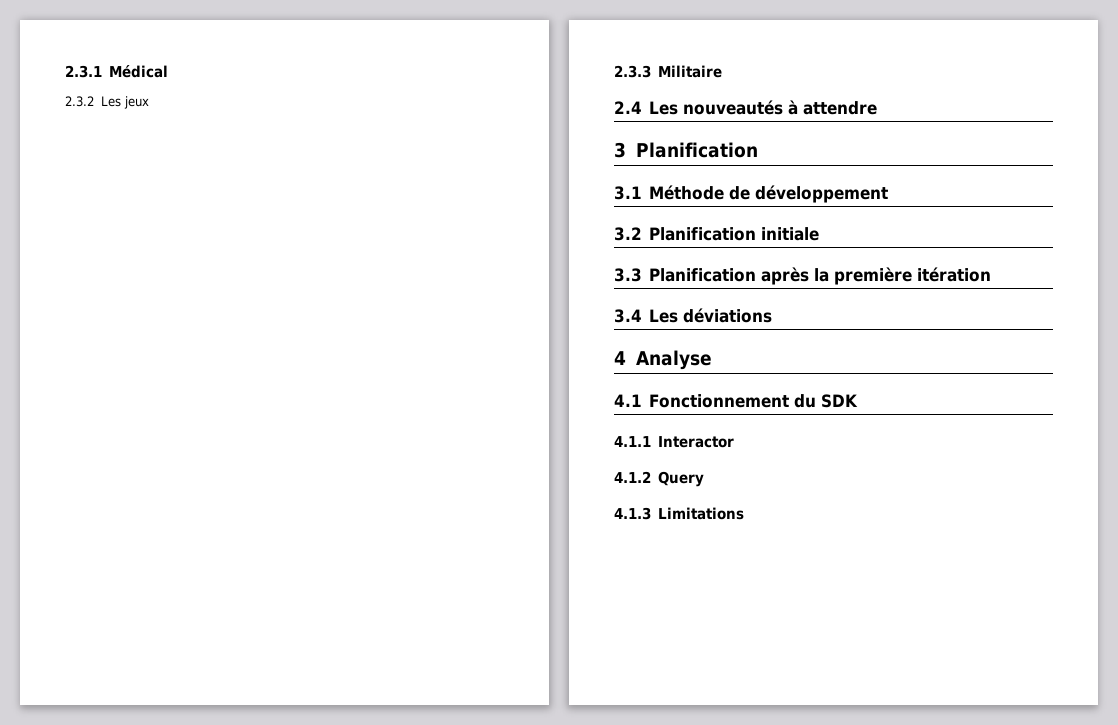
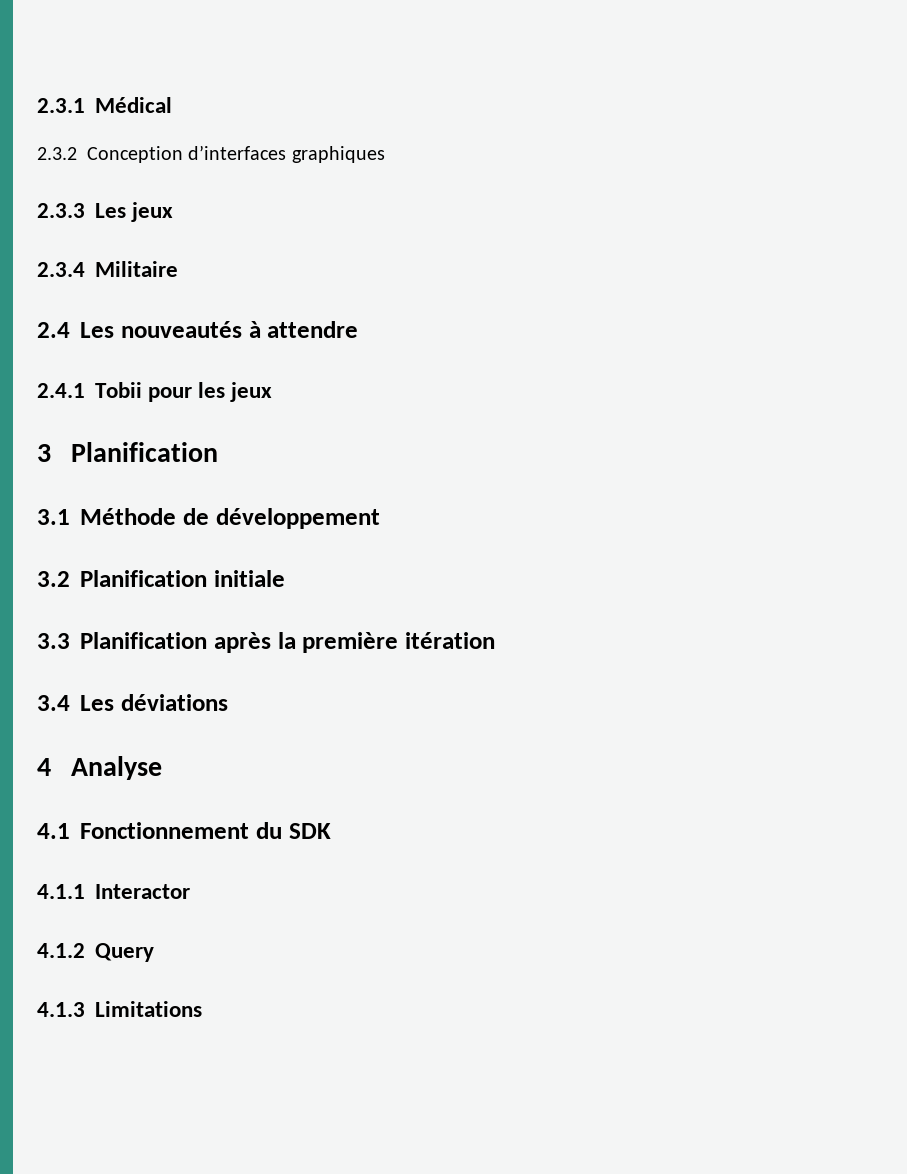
- 2.3.2 Les jeux
+ 2.3.2 Conception d’interfaces graphiques
+ 2.3.3 Les jeux
- 2.3.3 Militaire
+ 2.3.4 Militaire
+ 2.4.1 Tobii pour les jeux

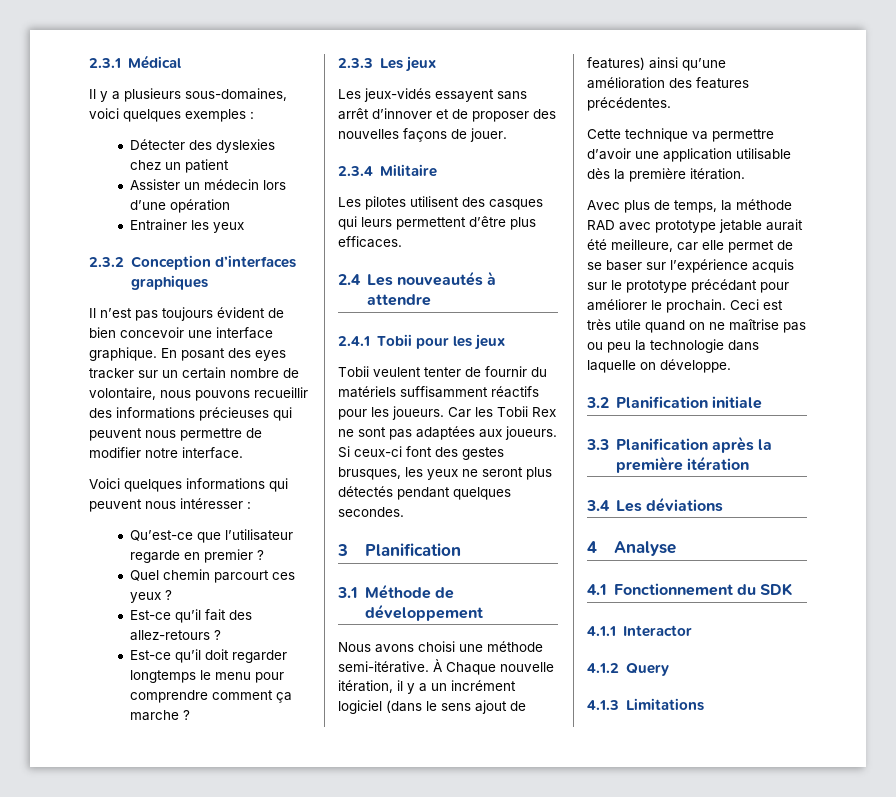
+ Il y a plusieurs sous-domaines, voici quelques exemples :
+ Détecter des dyslexies chez un patient
+ Assister un médecin lors d’une opération
+ Entrainer les yeux
  2.3.2 Conception d’interfaces graphiques
+ Il n’est pas toujours évident de bien concevoir une interface graphique. En posant des eyes tracker sur un certain nombre de volontaire, nous pouvons recueillir des informations précieuses qui peuvent nous permettre de modifier notre interface.
+ Voici quelques informations qui peuvent nous intéresser :
+ Qu’est-ce que l’utilisateur regarde en premier ?
+ Quel chemin parcourt ces yeux ?
+ Est-ce qu’il fait des allez-retours ?
+ Est-ce qu’il doit regarder longtemps le menu pour comprendre comment ça marche ?
  2.3.3 Les jeux
+ Les jeux-vidés essayent sans arrêt d’innover et de proposer des nouvelles façons de jouer.
  2.3.4 Militaire
+ Les pilotes utilisent des casques qui leurs permettent d’être plus efficaces.
+ Tobii veulent tenter de fournir du matériels suffisamment réactifs pour les joueurs. Car les Tobii Rex ne sont pas adaptées aux joueurs. Si ceux-ci font des gestes brusques, les yeux ne seront plus détectés pendant quelques secondes.
+ Nous avons choisi une méthode semi-itérative. À Chaque nouvelle itération, il y a un incrément logiciel (dans le sens ajout de features) ainsi qu’une amélioration des features précédentes.
+ Cette technique va permettre d’avoir une application utilisable dès la première itération.
+ Avec plus de temps, la méthode RAD avec prototype jetable aurait été meilleure, car elle permet de se baser sur l’expérience acquis sur le prototype précédant pour améliorer le prochain. Ceci est très utile quand on ne maîtrise pas ou peu la technologie dans laquelle on développe.

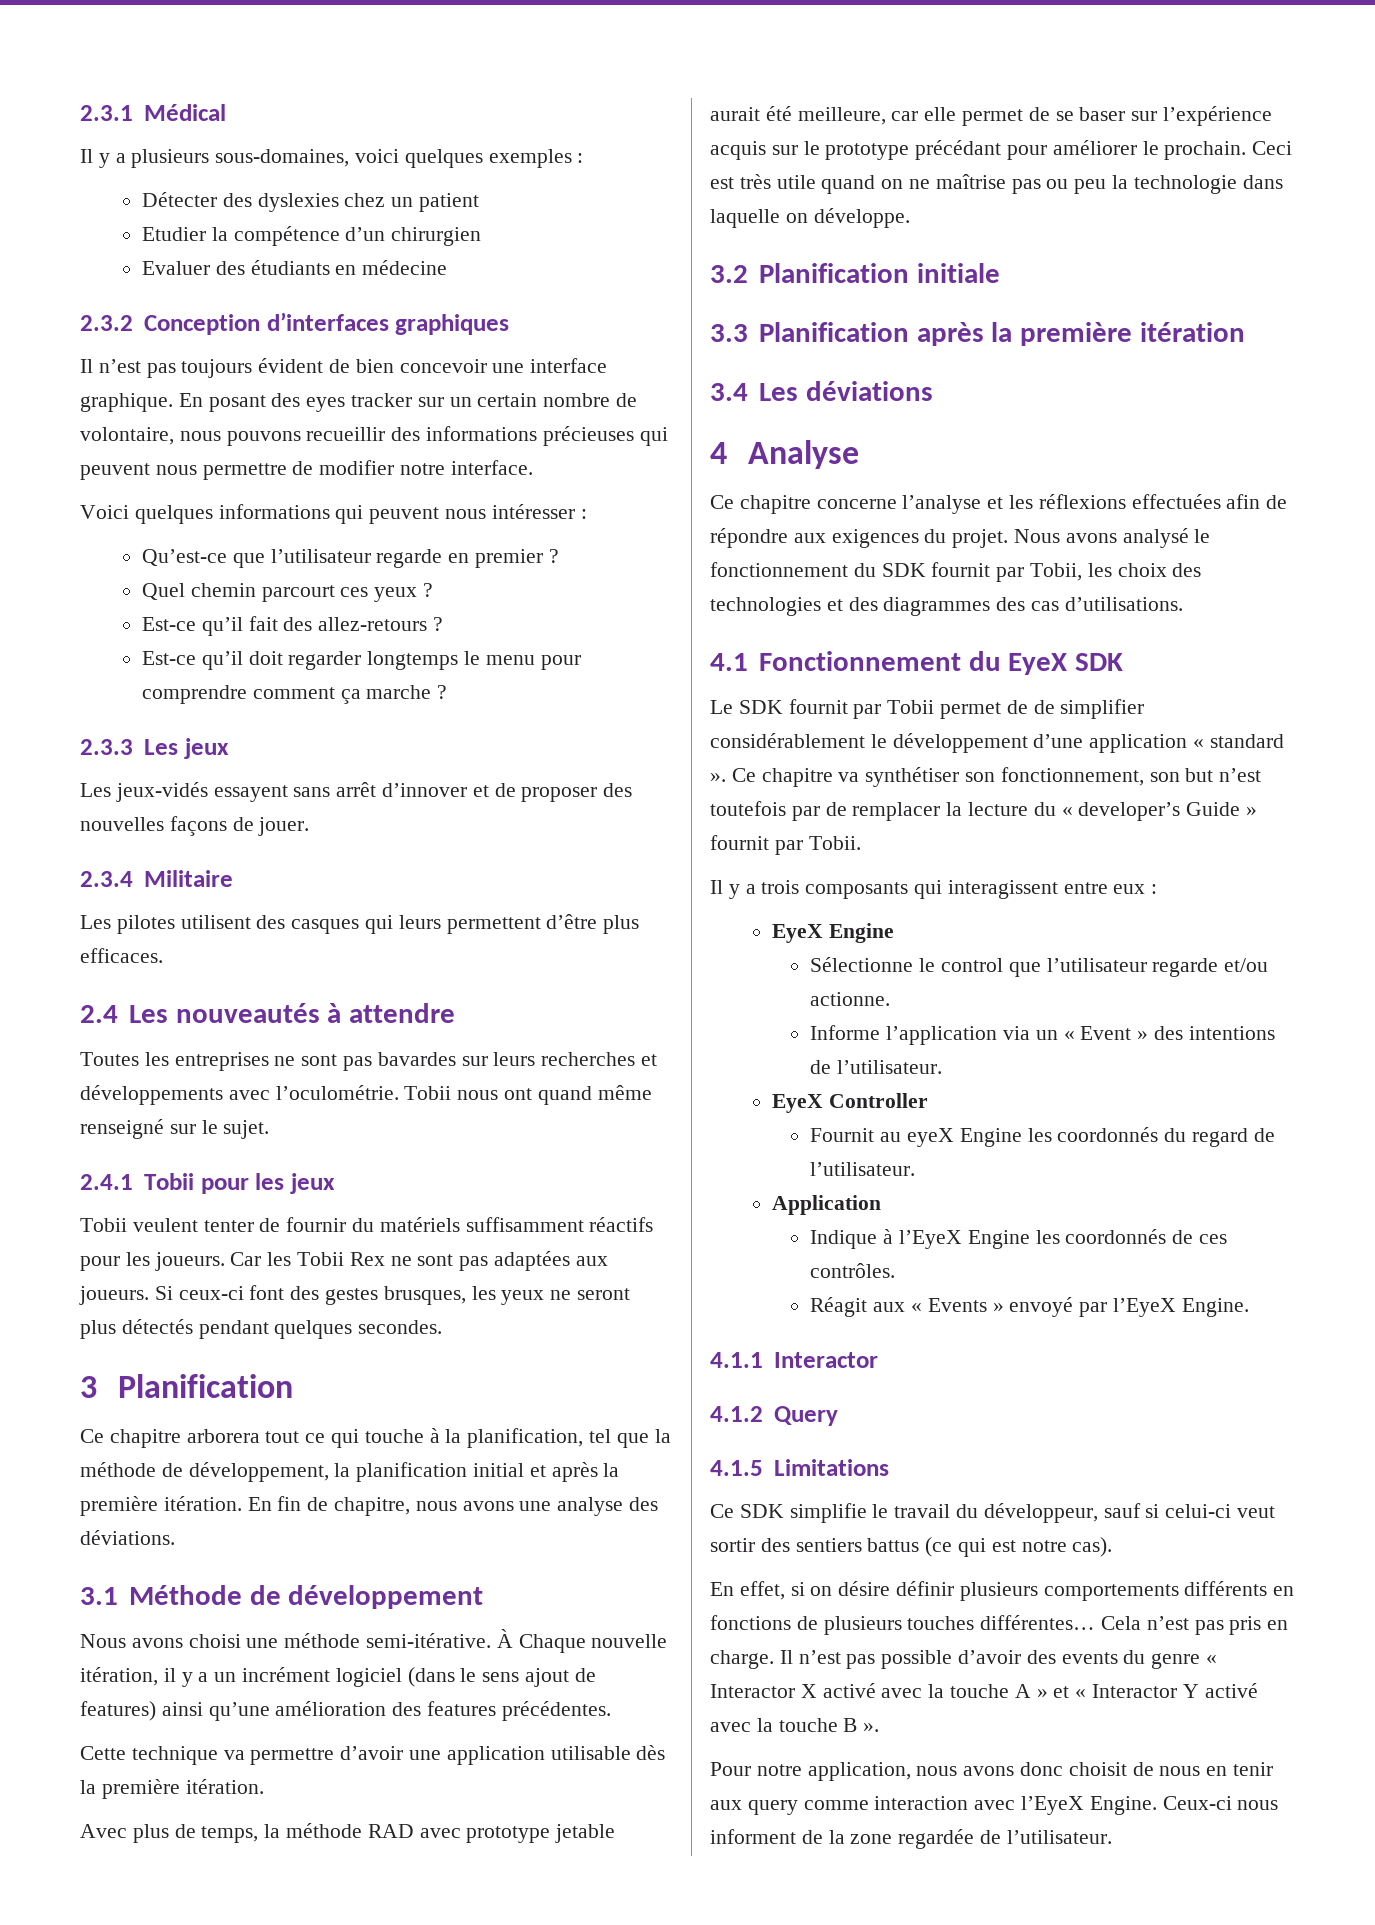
- Assister un médecin lors d’une opération
- Entrainer les yeux
+ Etudier la compétence d’un chirurgien
+ Evaluer des étudiants en médecine
+ Toutes les entreprises ne sont pas bavardes sur leurs recherches et développements avec l’oculométrie. Tobii nous ont quand même renseigné sur le sujet.
+ Ce chapitre arborera tout ce qui touche à la planification, tel que la méthode de développement, la planification initial et après la première itération. En fin de chapitre, nous avons une analyse des déviations.
+ Ce chapitre concerne l’analyse et les réflexions effectuées afin de répondre aux exigences du projet. Nous avons analysé le fonctionnement du SDK fournit par Tobii, les choix des technologies et des diagrammes des cas d’utilisations.
- 4.1 Fonctionnement du SDK
+ 4.1 Fonctionnement du EyeX SDK
+ Le SDK fournit par Tobii permet de de simplifier considérablement le développement d’une application « standard ». Ce chapitre va synthétiser son fonctionnement, son but n’est toutefois par de remplacer la lecture du « developer’s Guide » fournit par Tobii.
+ Il y a trois composants qui interagissent entre eux :
+ EyeX Engine
+ Sélectionne le control que l’utilisateur regarde et/ou actionne.
+ Informe l’application via un « Event » des intentions de l’utilisateur.
+ EyeX Controller
+ Fournit au eyeX Engine les coordonnés du regard de l’utilisateur.
+ Application
+ Indique à l’EyeX Engine les coordonnés de ces contrôles.
+ Réagit aux « Events » envoyé par l’EyeX Engine.
- 4.1.3 Limitations
+ 4.1.5 Limitations
+ Ce SDK simplifie le travail du développeur, sauf si celui-ci veut sortir des sentiers battus (ce qui est notre cas).
+ En effet, si on désire définir plusieurs comportements différents en fonctions de plusieurs touches différentes… Cela n’est pas pris en charge. Il n’est pas possible d’avoir des events du genre « Interactor X activé avec la touche A » et « Interactor Y activé avec la touche B ».
+ Pour notre application, nous avons donc choisit de nous en tenir aux query comme interaction avec l’EyeX Engine. Ceux-ci nous informent de la zone regardée de l’utilisateur.

